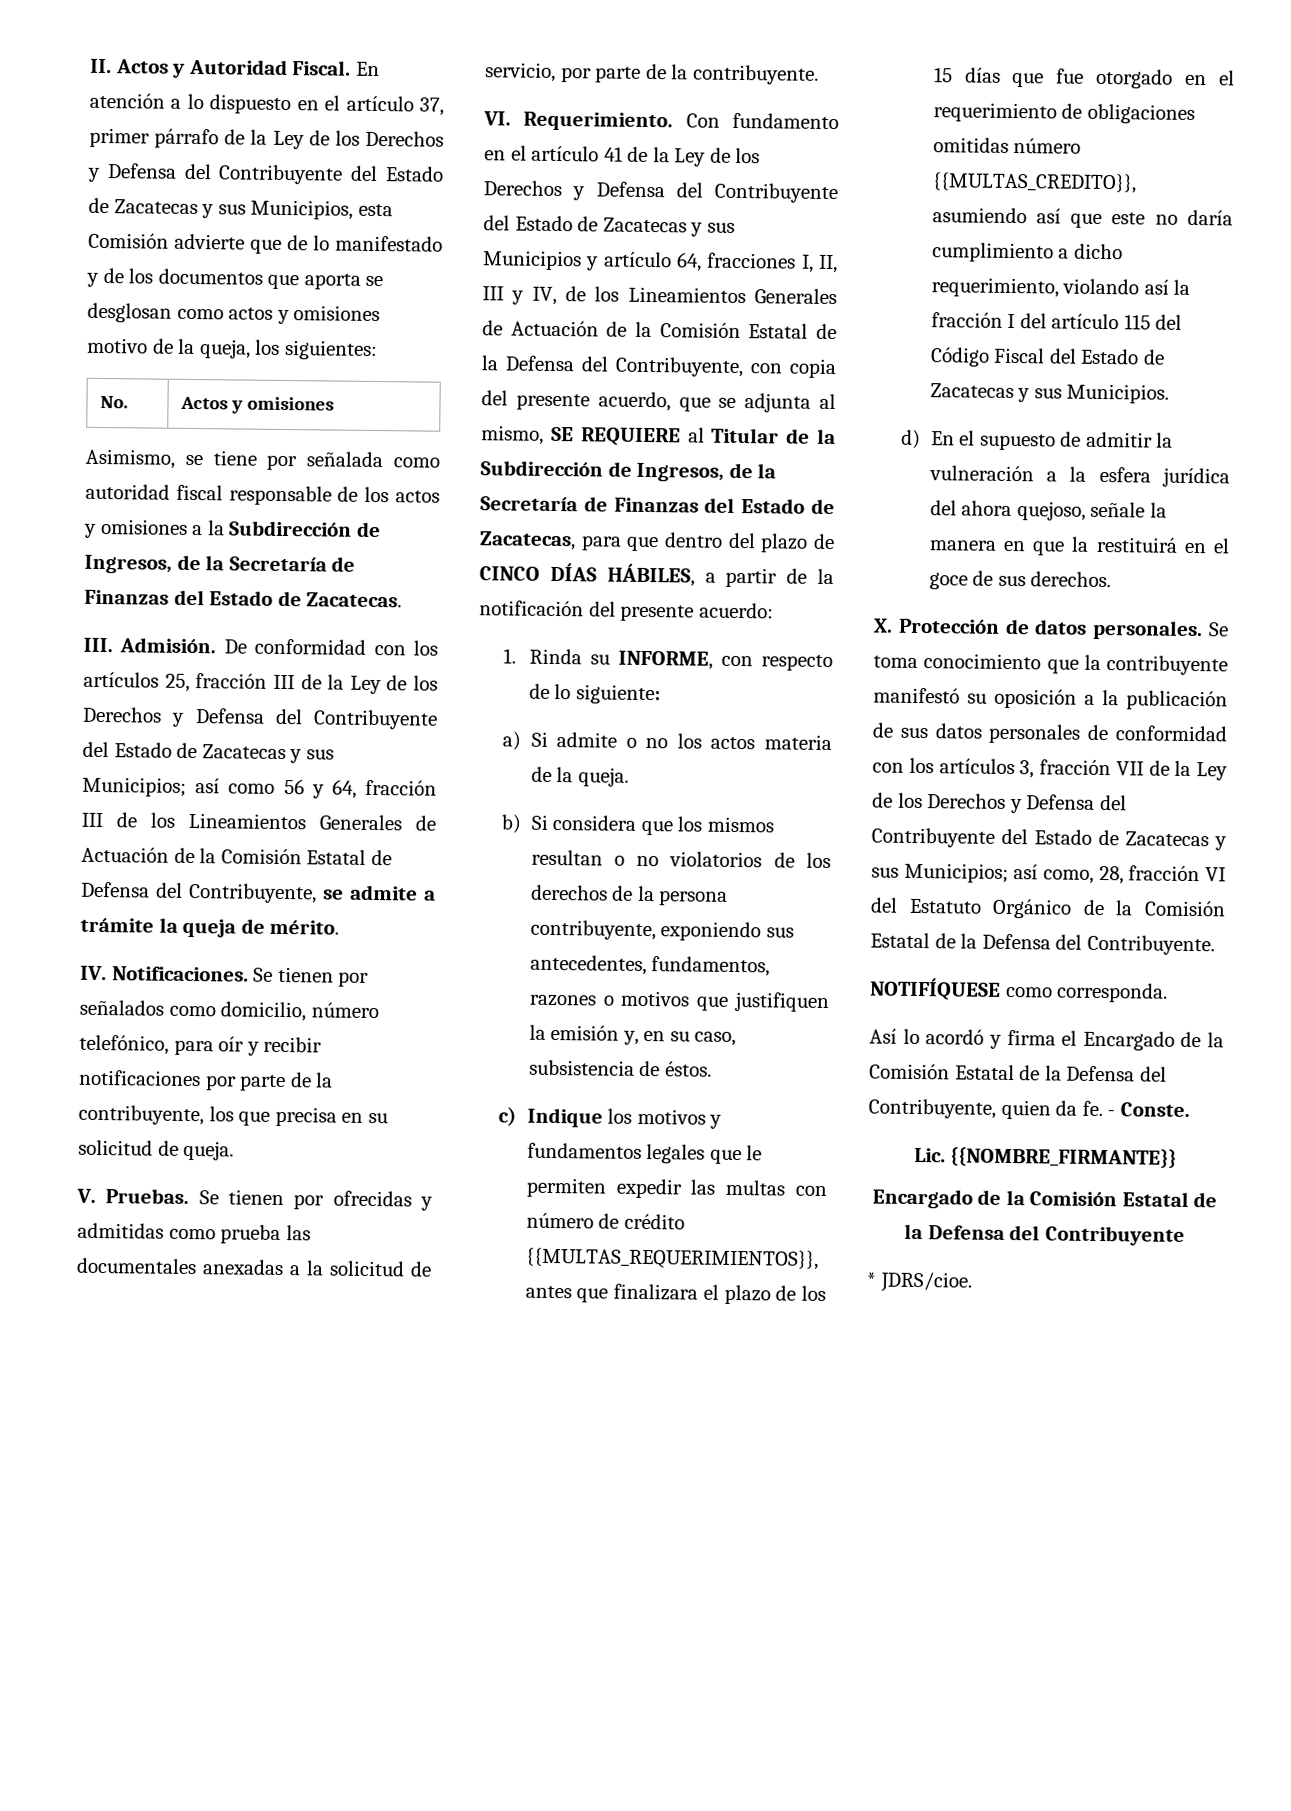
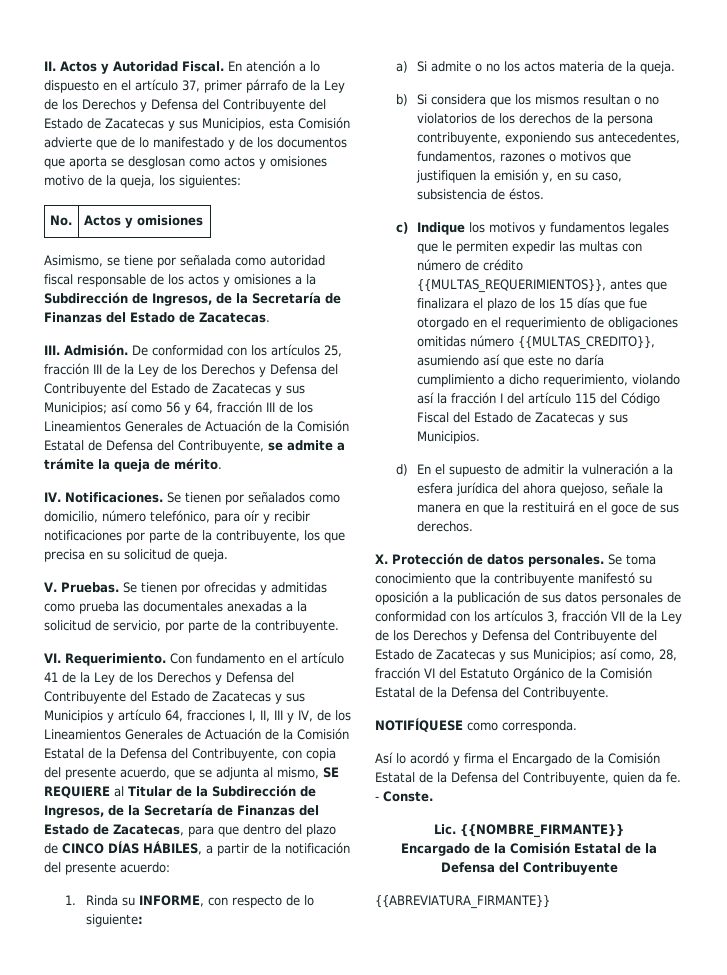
- * JDRS/cioe.
+ {{ABREVIATURA_FIRMANTE}}

